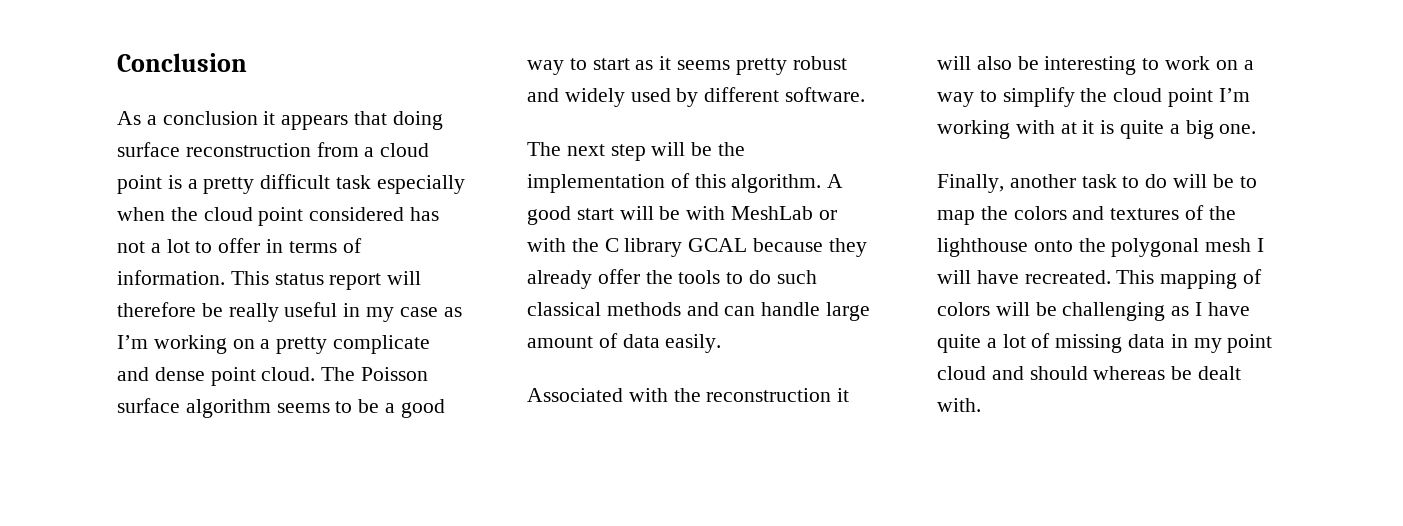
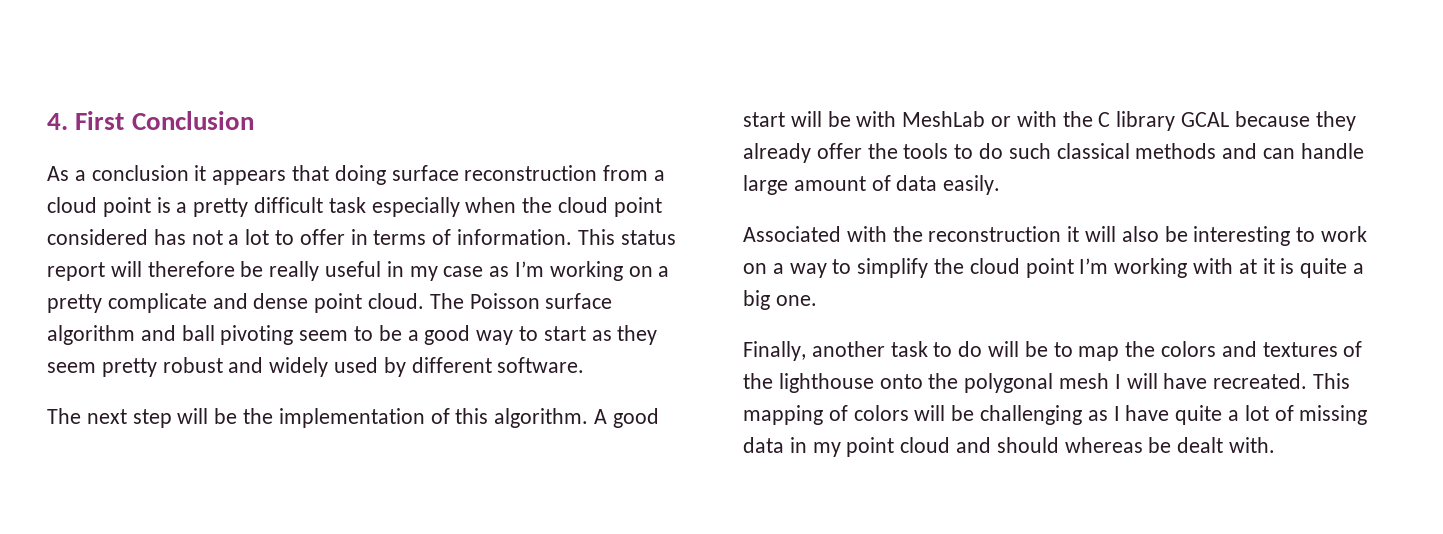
- Conclusion
+ 4. First Conclusion
- The Poisson surface algorithm seems to be a good way to start as it seems pretty robust and widely used by different software.
+ The Poisson surface algorithm and ball pivoting seem to be a good way to start as they seem pretty robust and widely used by different software.

